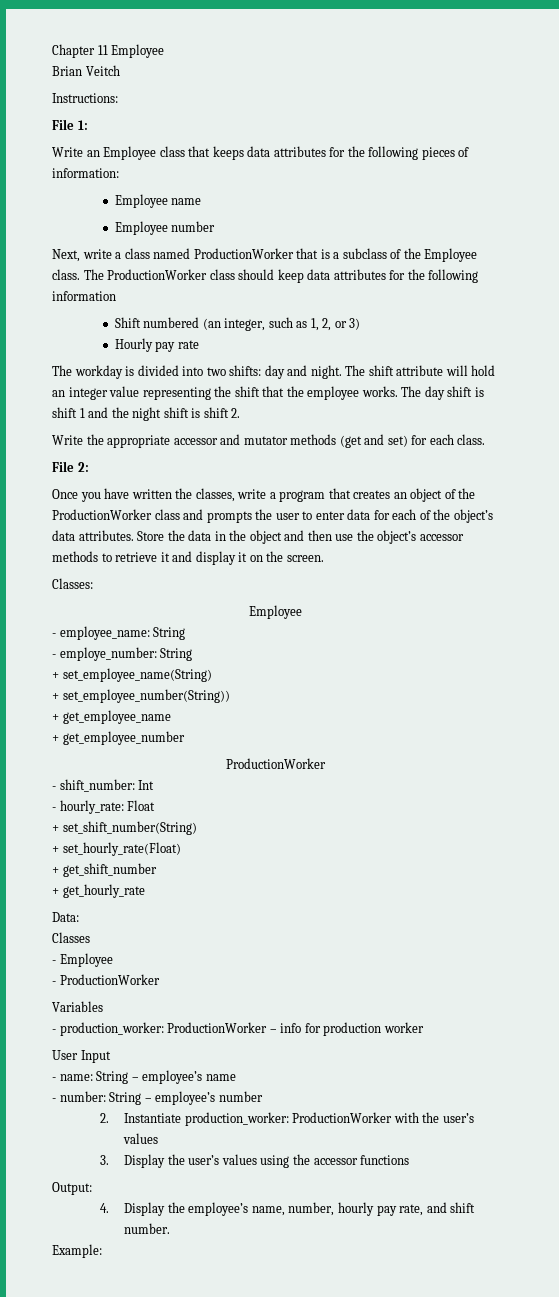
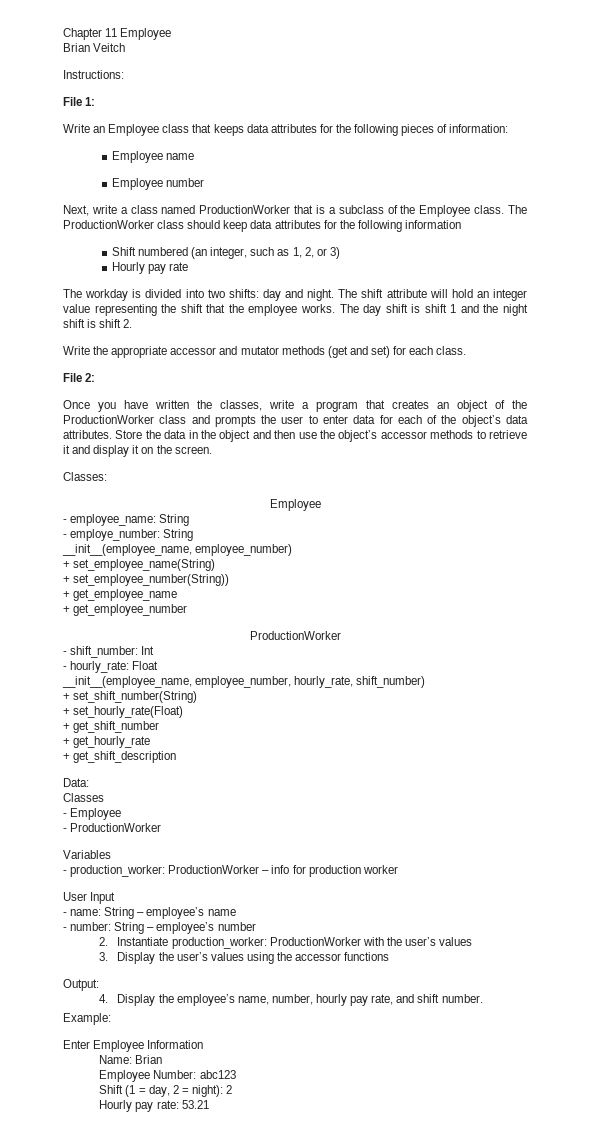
+ __init__(employee_name, employee_number)
+ __init__(employee_name, employee_number, hourly_rate, shift_number)
+ + get_shift_description
+ Enter Employee Information
+ Name: Brian
+ Employee Number: abc123
+ Shift (1 = day, 2 = night): 2
+ Hourly pay rate: 53.21

